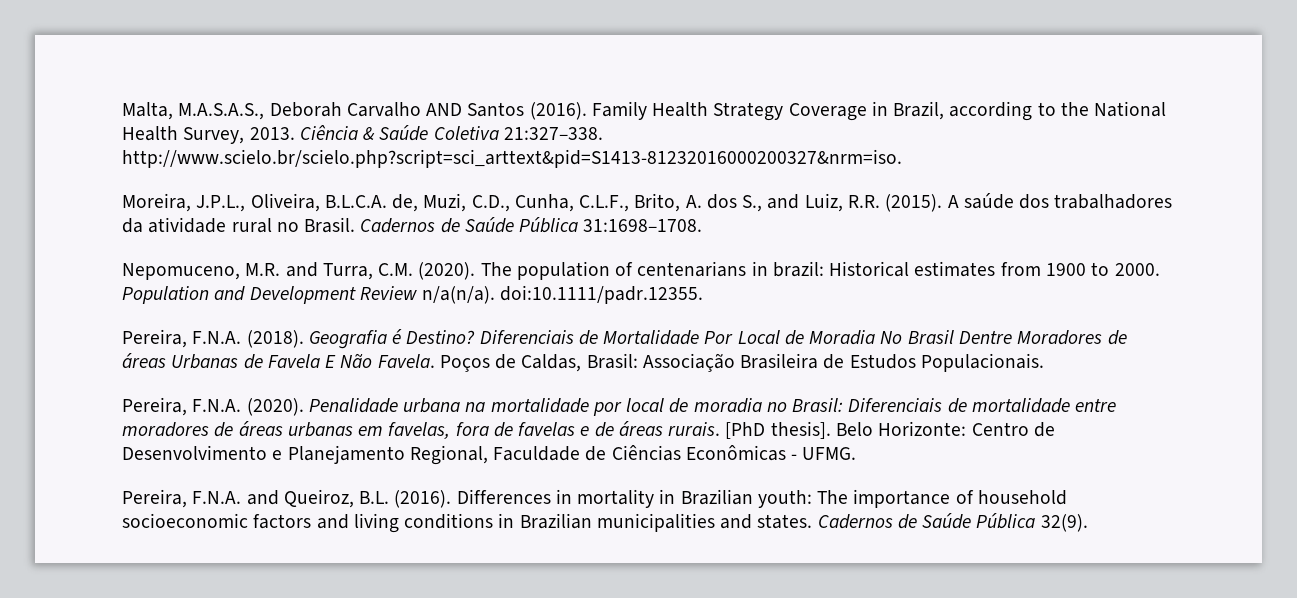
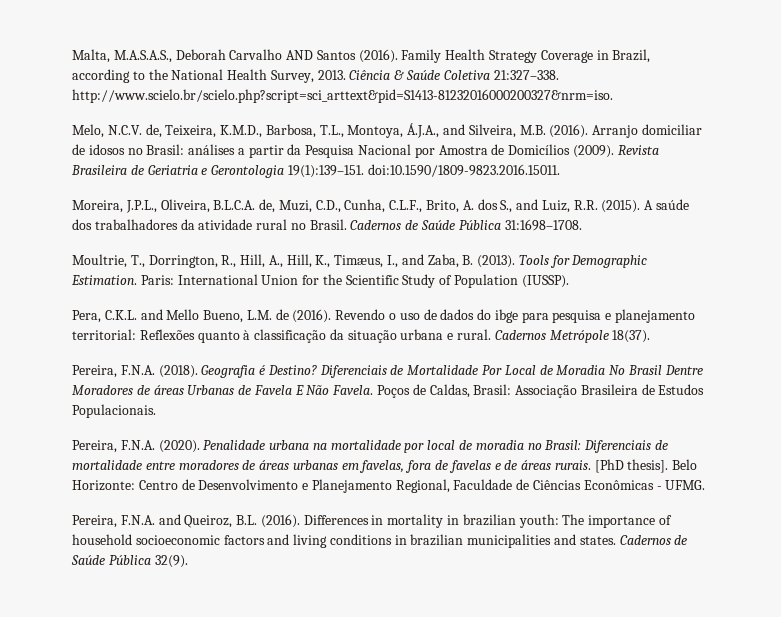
+ Melo, N.C.V. de, Teixeira, K.M.D., Barbosa, T.L., Montoya, Á.J.A., and Silveira, M.B. (2016). Arranjo domiciliar de idosos no Brasil: análises a partir da Pesquisa Nacional por Amostra de Domicílios (2009). Revista Brasileira de Geriatria e Gerontologia 19(1):139–151. doi:10.1590/1809-9823.2016.15011.
- Nepomuceno, M.R. and Turra, C.M. (2020). The population of centenarians in brazil: Historical estimates from 1900 to 2000. Population and Development Review n/a(n/a). doi:10.1111/padr.12355.
+ Moultrie, T., Dorrington, R., Hill, A., Hill, K., Timæus, I., and Zaba, B. (2013). Tools for Demographic Estimation. Paris: International Union for the Scientific Study of Population (IUSSP).
+ Pera, C.K.L. and Mello Bueno, L.M. de (2016). Revendo o uso de dados do ibge para pesquisa e planejamento territorial: Reflexões quanto à classificação da situação urbana e rural. Cadernos Metrópole 18(37).
- Differences in mortality in Brazilian youth: The importance of household socioeconomic factors and living conditions in Brazilian municipalities and states.
+ Differences in mortality in brazilian youth: The importance of household socioeconomic factors and living conditions in brazilian municipalities and states.

